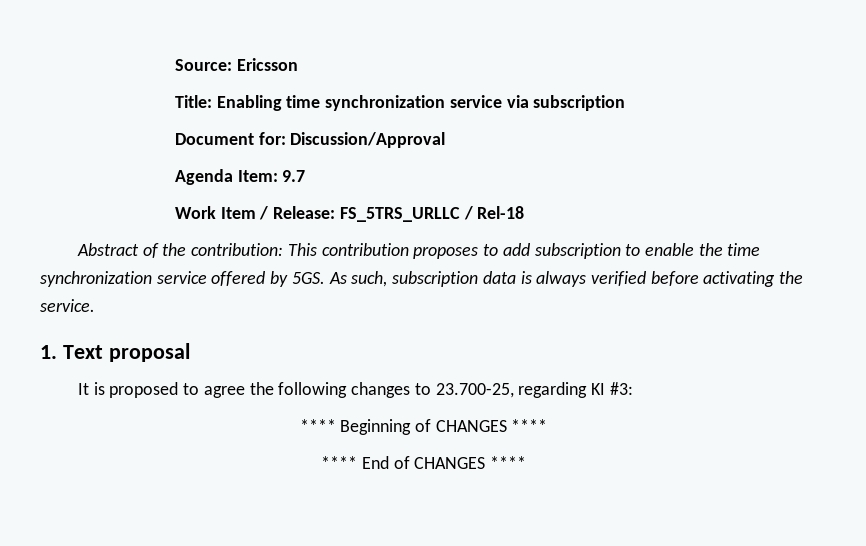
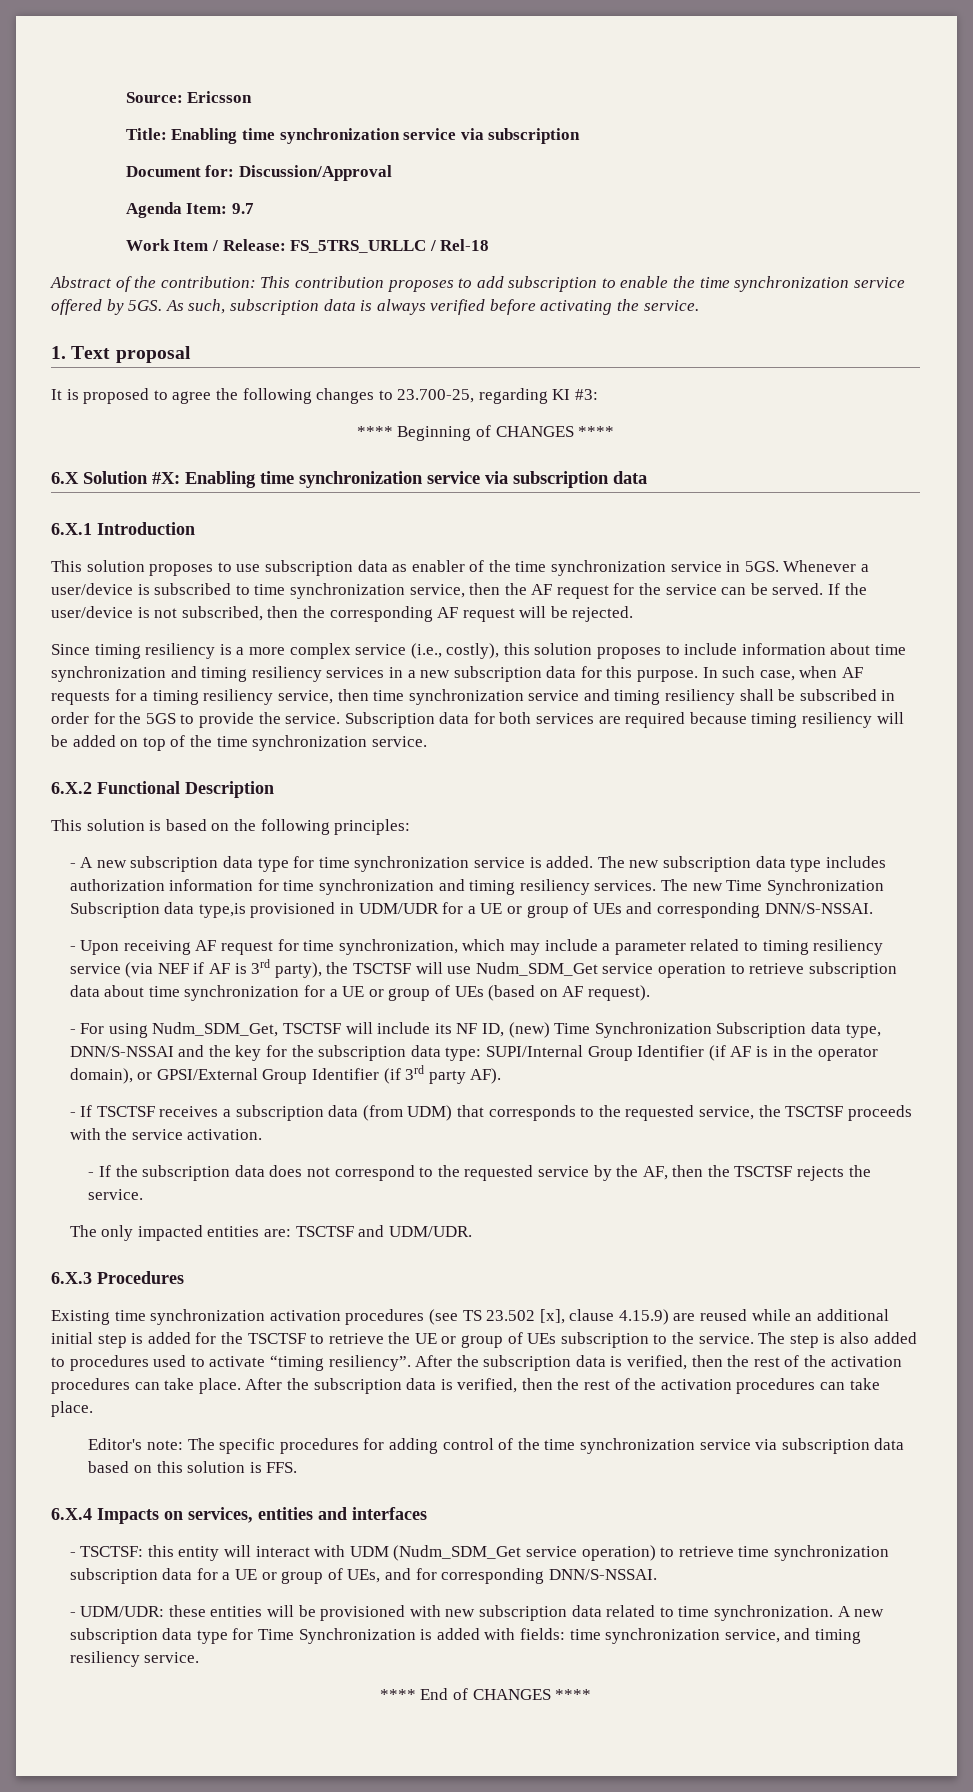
+ 6.X Solution #X: Enabling time synchronization service via subscription data
+ 6.X.1 Introduction
+ This solution proposes to use subscription data as enabler of the time synchronization service in 5GS. Whenever a user/device is subscribed to time synchronization service, then the AF request for the service can be served. If the user/device is not subscribed, then the corresponding AF request will be rejected.
+ Since timing resiliency is a more complex service (i.e., costly), this solution proposes to include information about time synchronization and timing resiliency services in a new subscription data for this purpose. In such case, when AF requests for a timing resiliency service, then time synchronization service and timing resiliency shall be subscribed in order for the 5GS to provide the service. Subscription data for both services are required because timing resiliency will be added on top of the time synchronization service.
+ 6.X.2 Functional Description
+ This solution is based on the following principles:
+ - A new subscription data type for time synchronization service is added. The new subscription data type includes authorization information for time synchronization and timing resiliency services. The new Time Synchronization Subscription data type,is provisioned in UDM/UDR for a UE or group of UEs and corresponding DNN/S-NSSAI.
+ - Upon receiving AF request for time synchronization, which may include a parameter related to timing resiliency service (via NEF if AF is 3rd party), the TSCTSF will use Nudm_SDM_Get service operation to retrieve subscription data about time synchronization for a UE or group of UEs (based on AF request).
+ - For using Nudm_SDM_Get, TSCTSF will include its NF ID, (new) Time Synchronization Subscription data type, DNN/S-NSSAI and the key for the subscription data type: SUPI/Internal Group Identifier (if AF is in the operator domain), or GPSI/External Group Identifier (if 3rd party AF).
+ - If TSCTSF receives a subscription data (from UDM) that corresponds to the requested service, the TSCTSF proceeds with the service activation.
+ - If the subscription data does not correspond to the requested service by the AF, then the TSCTSF rejects the service.
+ The only impacted entities are: TSCTSF and UDM/UDR.
+ 6.X.3 Procedures
+ Existing time synchronization activation procedures (see TS 23.502 [x], clause 4.15.9) are reused while an additional initial step is added for the TSCTSF to retrieve the UE or group of UEs subscription to the service. The step is also added to procedures used to activate “timing resiliency”. After the subscription data is verified, then the rest of the activation procedures can take place. After the subscription data is verified, then the rest of the activation procedures can take place.
+ Editor's note: The specific procedures for adding control of the time synchronization service via subscription data based on this solution is FFS.
+ 6.X.4 Impacts on services, entities and interfaces
+ - TSCTSF: this entity will interact with UDM (Nudm_SDM_Get service operation) to retrieve time synchronization subscription data for a UE or group of UEs, and for corresponding DNN/S-NSSAI.
+ - UDM/UDR: these entities will be provisioned with new subscription data related to time synchronization. A new subscription data type for Time Synchronization is added with fields: time synchronization service, and timing resiliency service.

